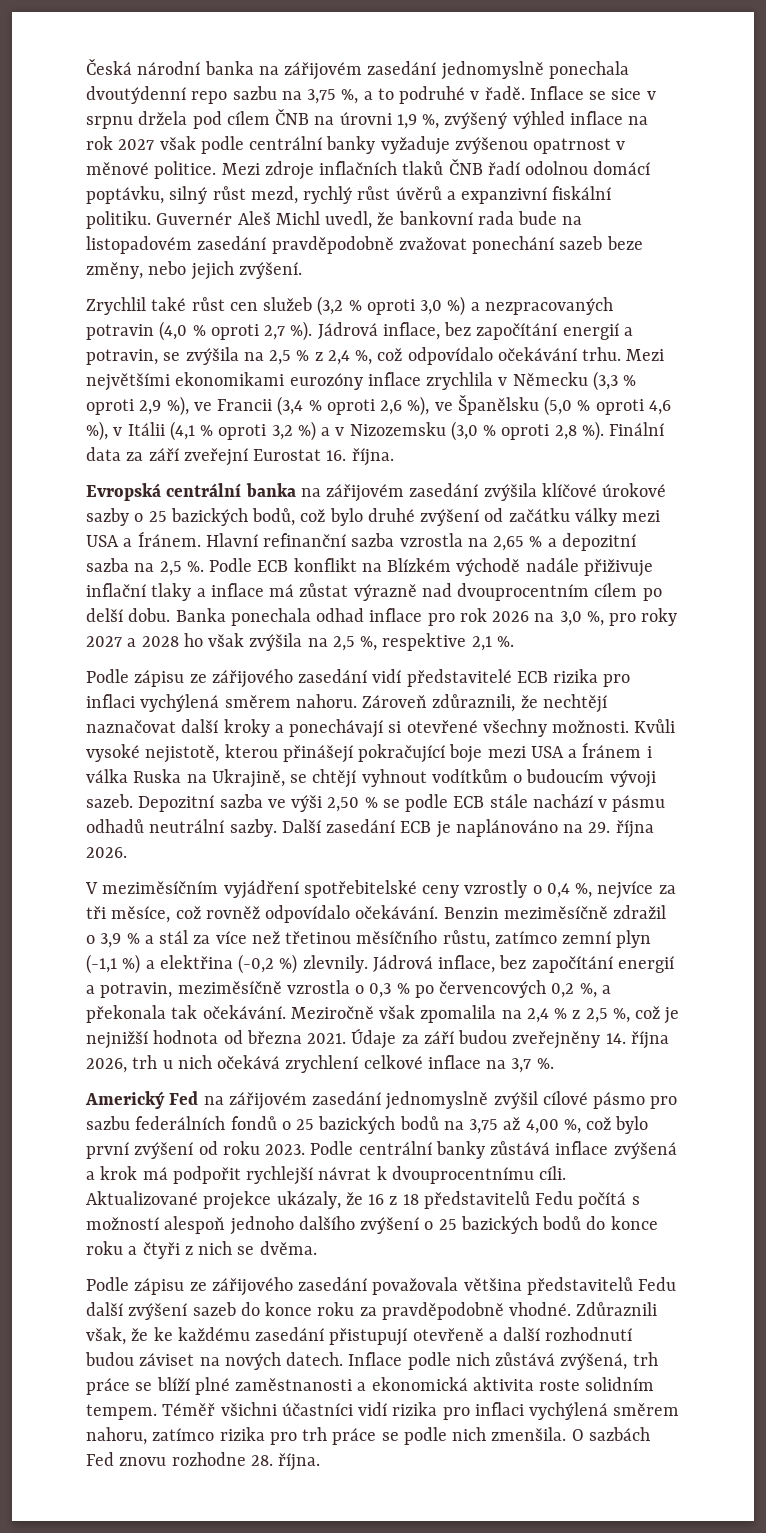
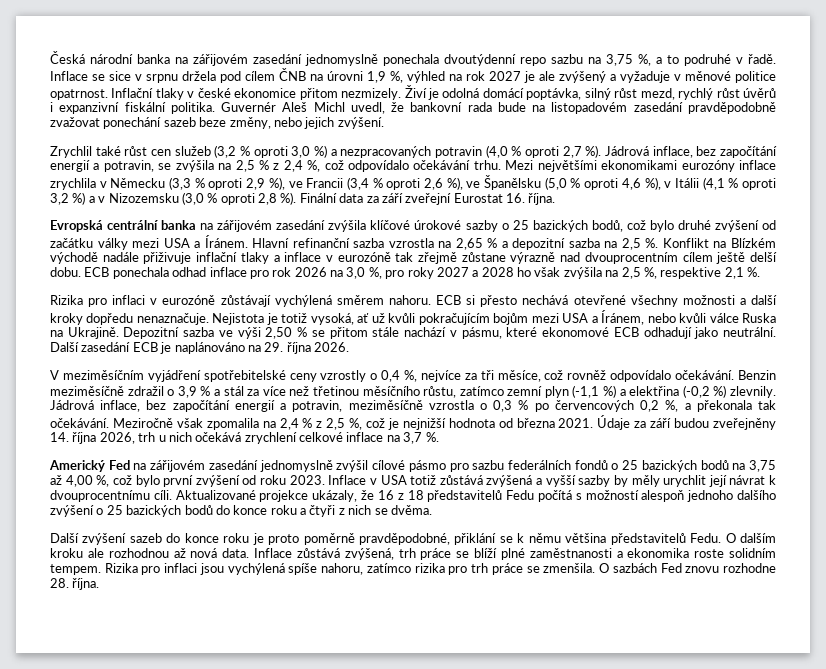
- Inflace se sice v srpnu držela pod cílem ČNB na úrovni 1,9 %, zvýšený výhled inflace na rok 2027 však podle centrální banky vyžaduje zvýšenou opatrnost v měnové politice. Mezi zdroje inflačních tlaků ČNB řadí odolnou domácí poptávku, silný růst mezd, rychlý růst úvěrů a expanzivní fiskální politiku.
+ Inflace se sice v srpnu držela pod cílem ČNB na úrovni 1,9 %, výhled na rok 2027 je ale zvýšený a vyžaduje v měnové politice opatrnost. Inflační tlaky v české ekonomice přitom nezmizely. Živí je odolná domácí poptávka, silný růst mezd, rychlý růst úvěrů i expanzivní fiskální politika.
- Podle ECB konflikt na Blízkém východě nadále přiživuje inflační tlaky a inflace má zůstat výrazně nad dvouprocentním cílem po delší dobu.
+ Konflikt na Blízkém východě nadále přiživuje inflační tlaky a inflace v eurozóně tak zřejmě zůstane výrazně nad dvouprocentním cílem ještě delší dobu.
- Banka ponechala odhad inflace pro rok 2026 na 3,0 %, pro roky 2027 a 2028 ho však zvýšila na 2,5 %, respektive 2,1 %.
+ ECB ponechala odhad inflace pro rok 2026 na 3,0 %, pro roky 2027 a 2028 ho však zvýšila na 2,5 %, respektive 2,1 %.
- Podle zápisu ze zářijového zasedání vidí představitelé ECB rizika pro inflaci vychýlená směrem nahoru. Zároveň zdůraznili, že nechtějí naznačovat další kroky a ponechávají si otevřené všechny možnosti. Kvůli vysoké nejistotě, kterou přinášejí pokračující boje mezi USA a Íránem i válka Ruska na Ukrajině, se chtějí vyhnout vodítkům o budoucím vývoji sazeb.
+ Rizika pro inflaci v eurozóně zůstávají vychýlená směrem nahoru. ECB si přesto nechává otevřené všechny možnosti a další kroky dopředu nenaznačuje. Nejistota je totiž vysoká, ať už kvůli pokračujícím bojům mezi USA a Íránem, nebo kvůli válce Ruska na Ukrajině.
- Depozitní sazba ve výši 2,50 % se podle ECB stále nachází v pásmu odhadů neutrální sazby.
+ Depozitní sazba ve výši 2,50 % se přitom stále nachází v pásmu, které ekonomové ECB odhadují jako neutrální.
- Podle centrální banky zůstává inflace zvýšená a krok má podpořit rychlejší návrat k dvouprocentnímu cíli.
+ Inflace v USA totiž zůstává zvýšená a vyšší sazby by měly urychlit její návrat k dvouprocentnímu cíli.
- Podle zápisu ze zářijového zasedání považovala většina představitelů Fedu další zvýšení sazeb do konce roku za pravděpodobně vhodné. Zdůraznili však, že ke každému zasedání přistupují otevřeně a další rozhodnutí budou záviset na nových datech. Inflace podle nich zůstává zvýšená, trh práce se blíží plné zaměstnanosti a ekonomická aktivita roste solidním tempem.
+ Další zvýšení sazeb do konce roku je proto poměrně pravděpodobné, přiklání se k němu většina představitelů Fedu. O dalším kroku ale rozhodnou až nová data. Inflace zůstává zvýšená, trh práce se blíží plné zaměstnanosti a ekonomika roste solidním tempem.
- Téměř všichni účastníci vidí rizika pro inflaci vychýlená směrem nahoru, zatímco rizika pro trh práce se podle nich zmenšila.
+ Rizika pro inflaci jsou vychýlená spíše nahoru, zatímco rizika pro trh práce se zmenšila.

